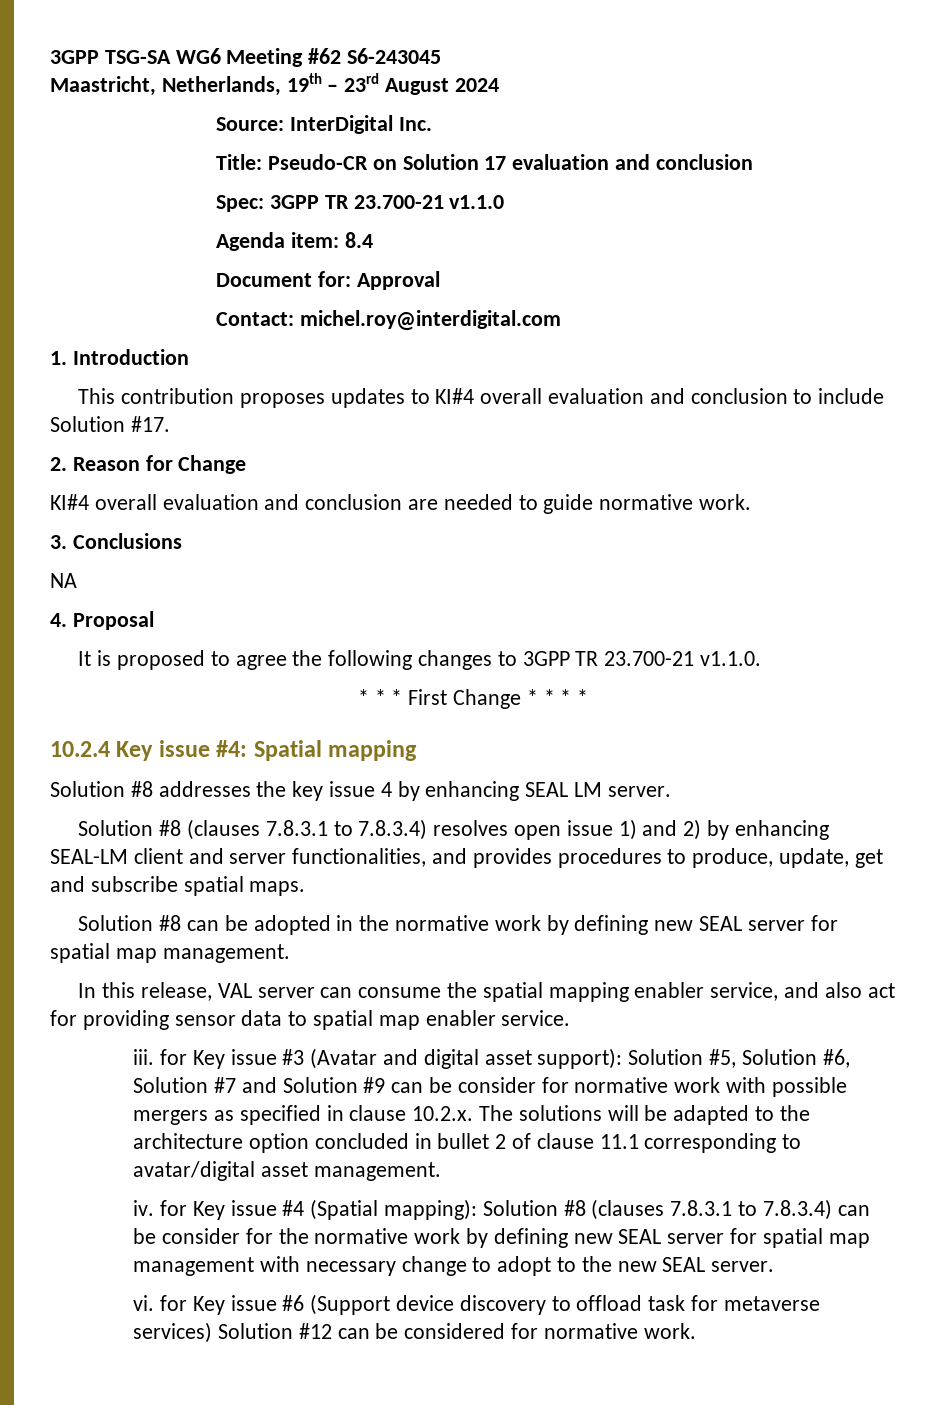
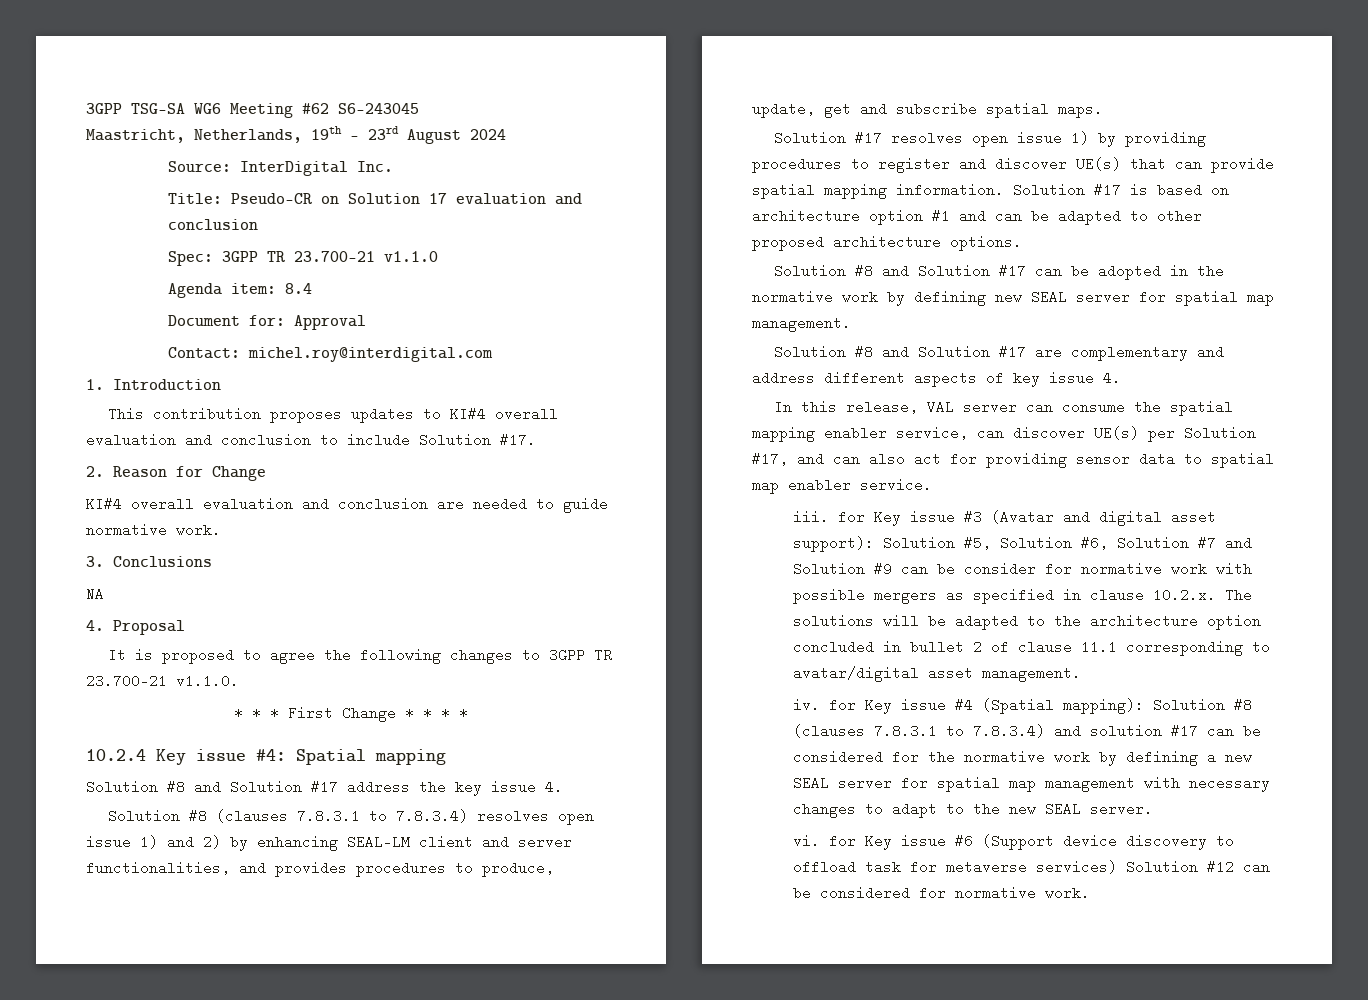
- Solution #8 addresses the key issue 4 by enhancing SEAL LM server.
+ Solution #8 and Solution #17 address the key issue 4.
- Solution #8 can be adopted in the normative work by defining new SEAL server for spatial map management.
+ Solution #17 resolves open issue 1) by providing procedures to register and discover UE(s) that can provide spatial mapping information. Solution #17 is based on architecture option #1 and can be adapted to other proposed architecture options.
+ Solution #8 and Solution #17 can be adopted in the normative work by defining new SEAL server for spatial map management.
+ Solution #8 and Solution #17 are complementary and address different aspects of key issue 4.
- In this release, VAL server can consume the spatial mapping enabler service, and also act for providing sensor data to spatial map enabler service.
+ In this release, VAL server can consume the spatial mapping enabler service, can discover UE(s) per Solution #17, and can also act for providing sensor data to spatial map enabler service.
- iv. for Key issue #4 (Spatial mapping): Solution #8 (clauses 7.8.3.1 to 7.8.3.4) can be consider for the normative work by defining new SEAL server for spatial map management with necessary change to adopt to the new SEAL server.
+ iv. for Key issue #4 (Spatial mapping): Solution #8 (clauses 7.8.3.1 to 7.8.3.4) and solution #17 can be considered for the normative work by defining a new SEAL server for spatial map management with necessary changes to adapt to the new SEAL server.

